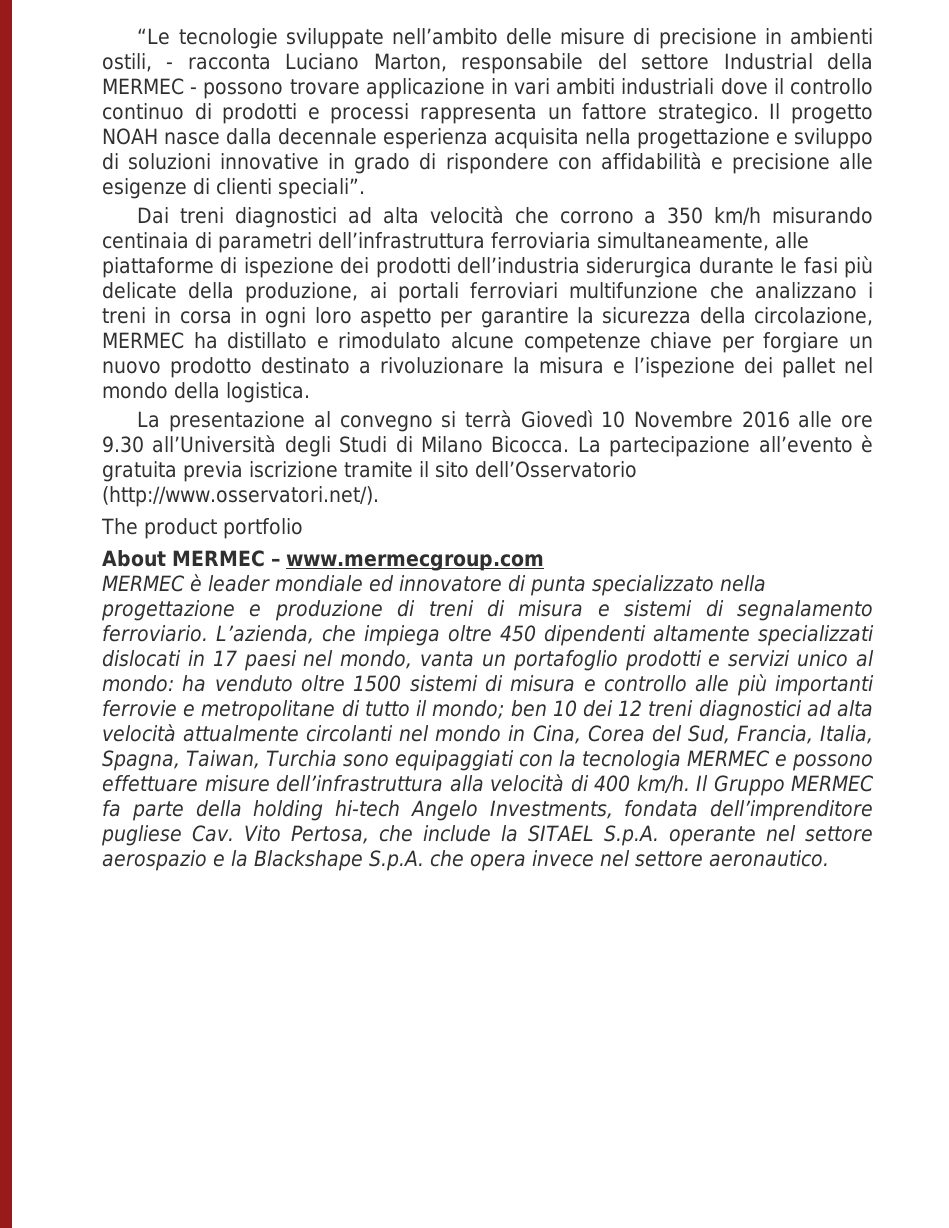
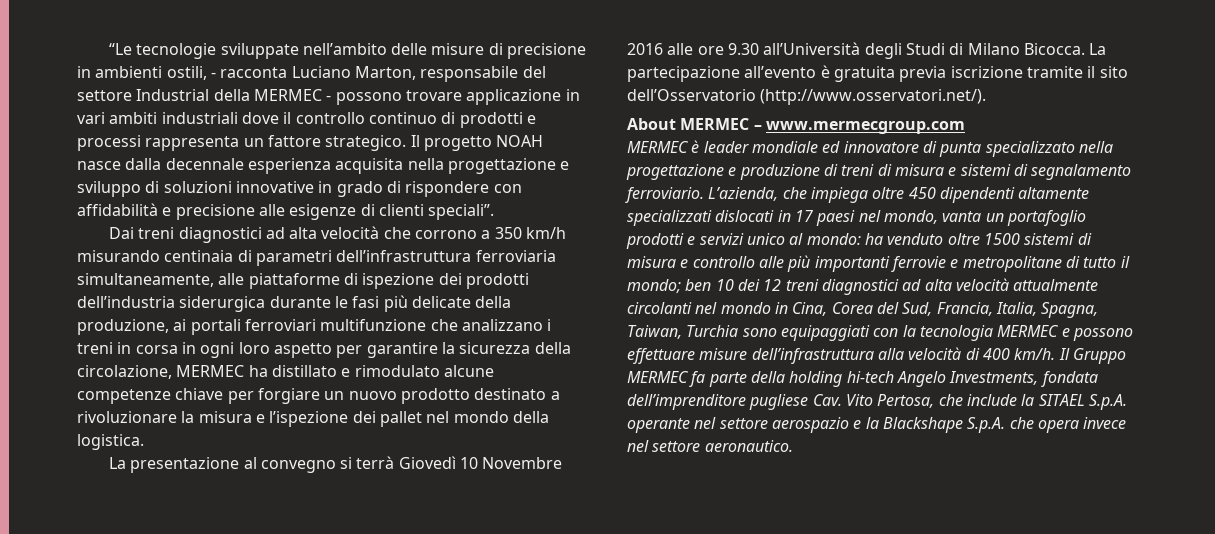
- The product portfolio

